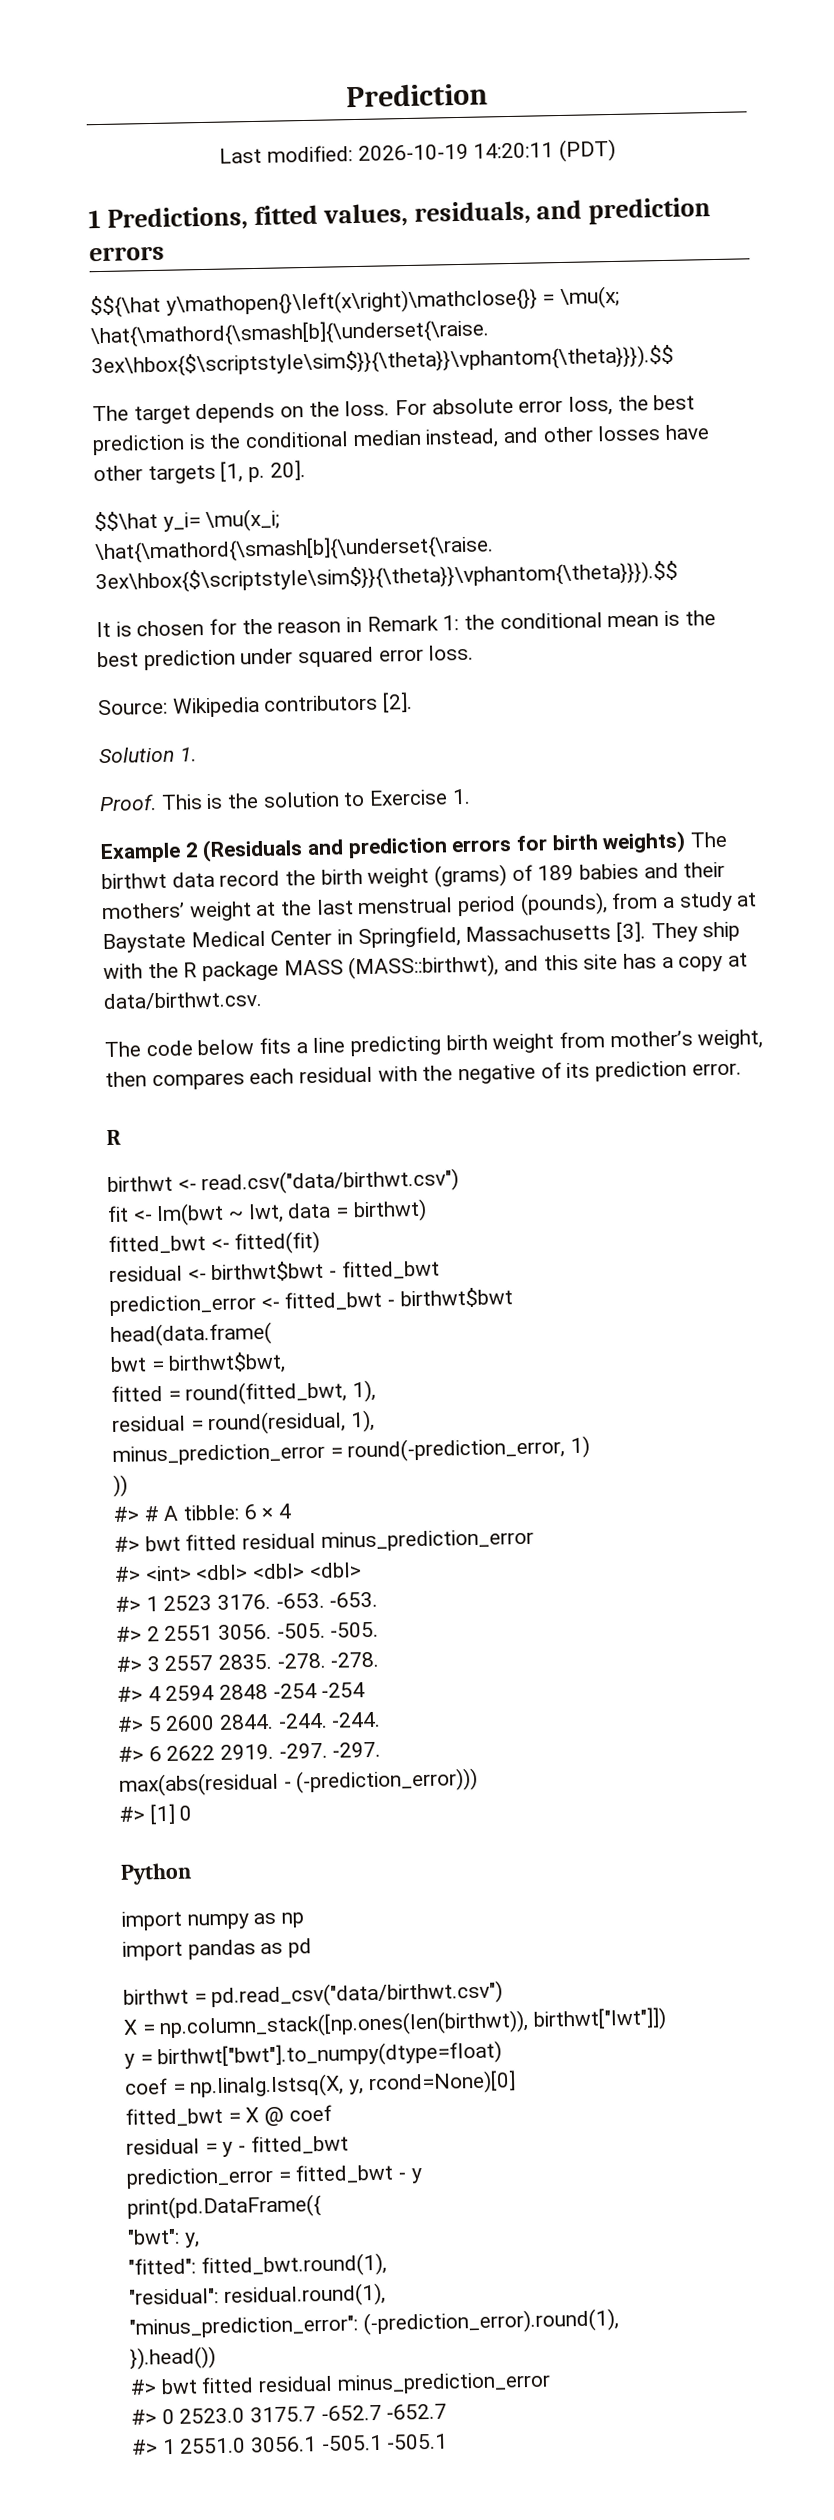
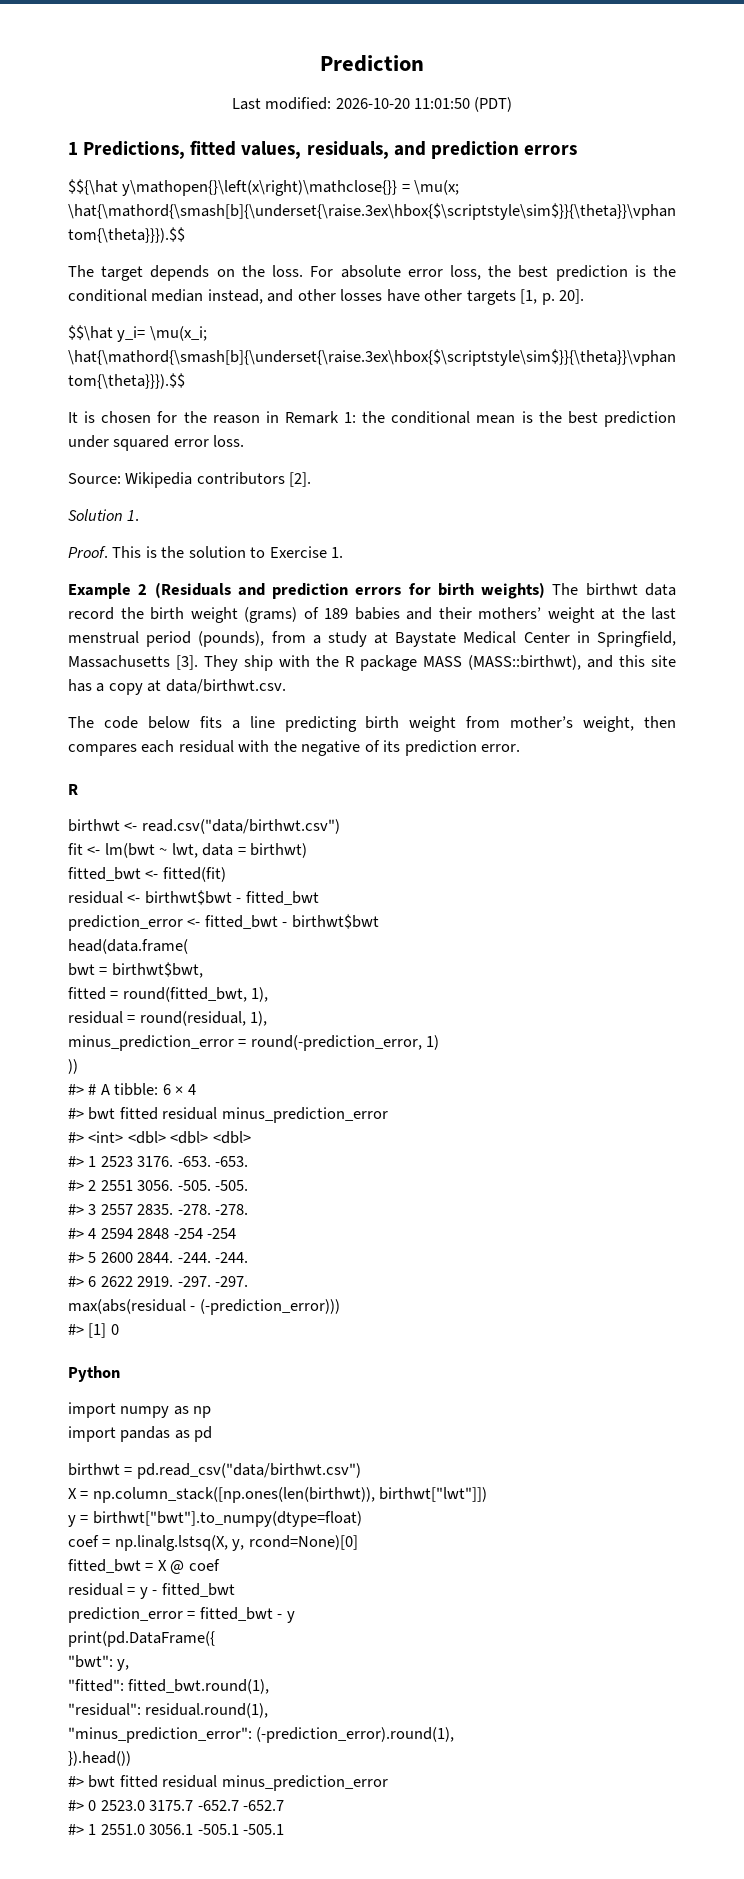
- Last modified: 2026-10-19 14:20:11 (PDT)
+ Last modified: 2026-10-20 11:01:50 (PDT)

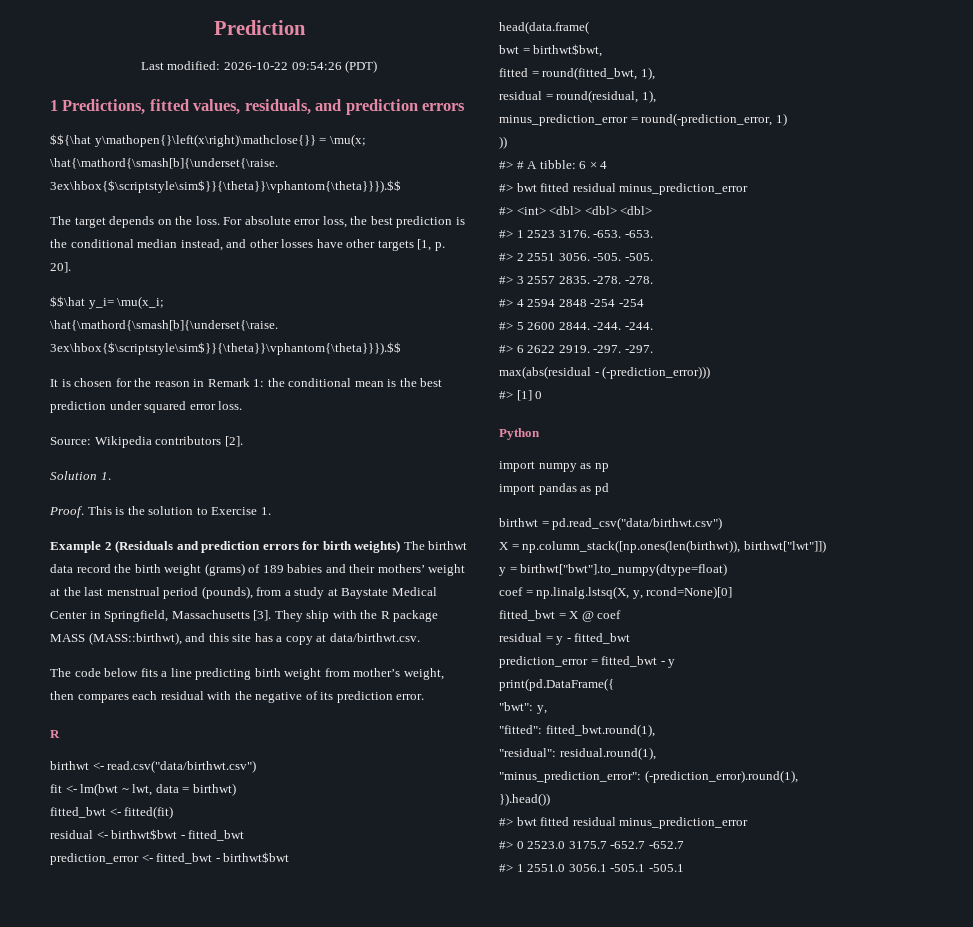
- Last modified: 2026-10-20 11:01:50 (PDT)
+ Last modified: 2026-10-22 09:54:26 (PDT)

